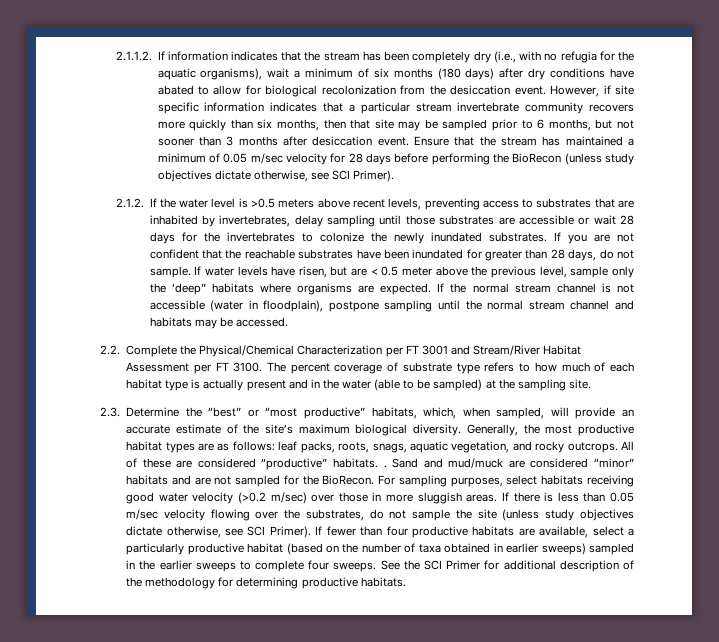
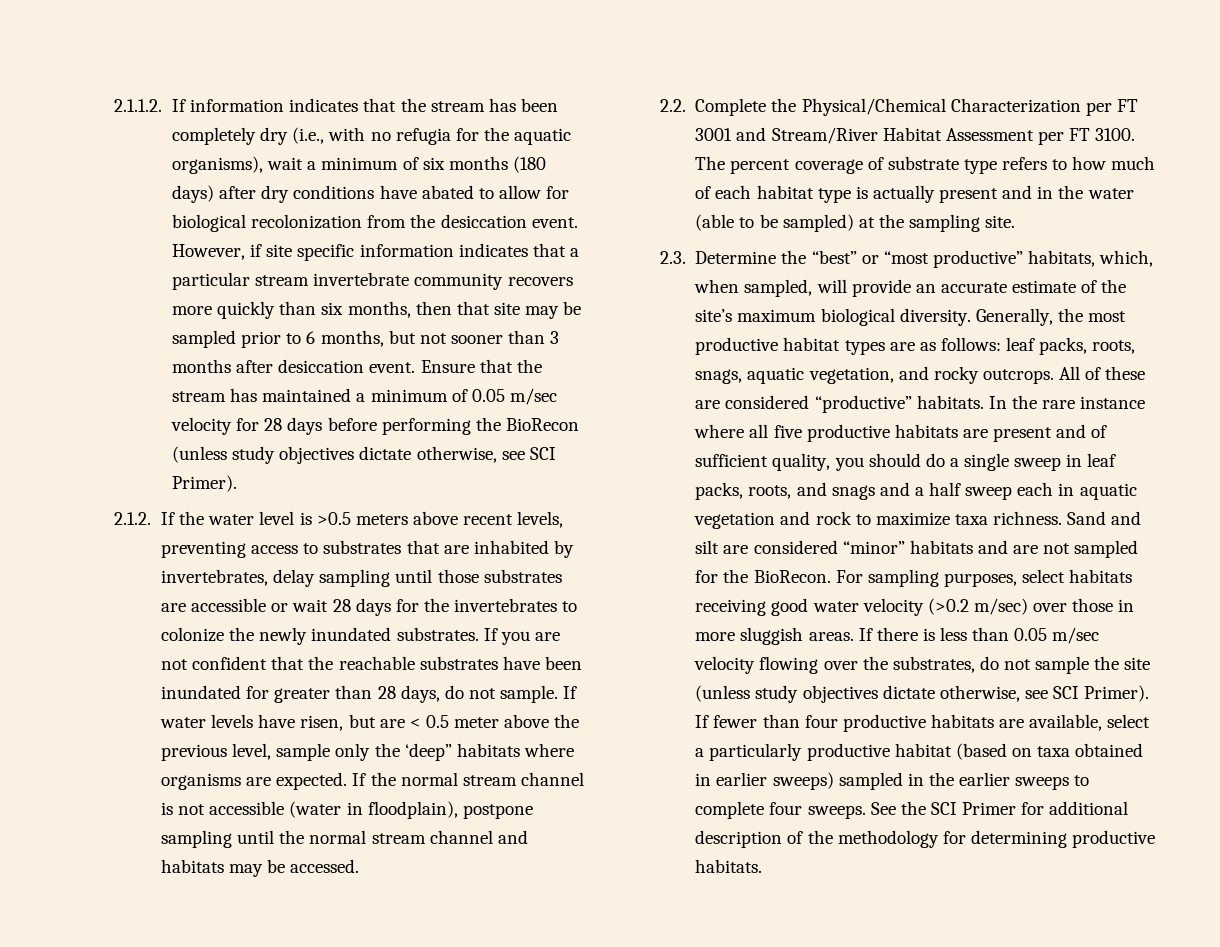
- All of these are considered “productive” habitats. .
+ All of these are considered “productive” habitats. In the rare instance where all five productive habitats are present and of sufficient quality, you should do a single sweep in leaf packs, roots, and snags and a half sweep each in aquatic vegetation and rock to maximize taxa richness.
- Sand and mud/muck are considered “minor” habitats and are not sampled for the BioRecon.
+ Sand and silt are considered “minor” habitats and are not sampled for the BioRecon.
- If fewer than four productive habitats are available, select a particularly productive habitat (based on the number of taxa obtained in earlier sweeps) sampled in the earlier sweeps to complete four sweeps.
+ If fewer than four productive habitats are available, select a particularly productive habitat (based on taxa obtained in earlier sweeps) sampled in the earlier sweeps to complete four sweeps.

